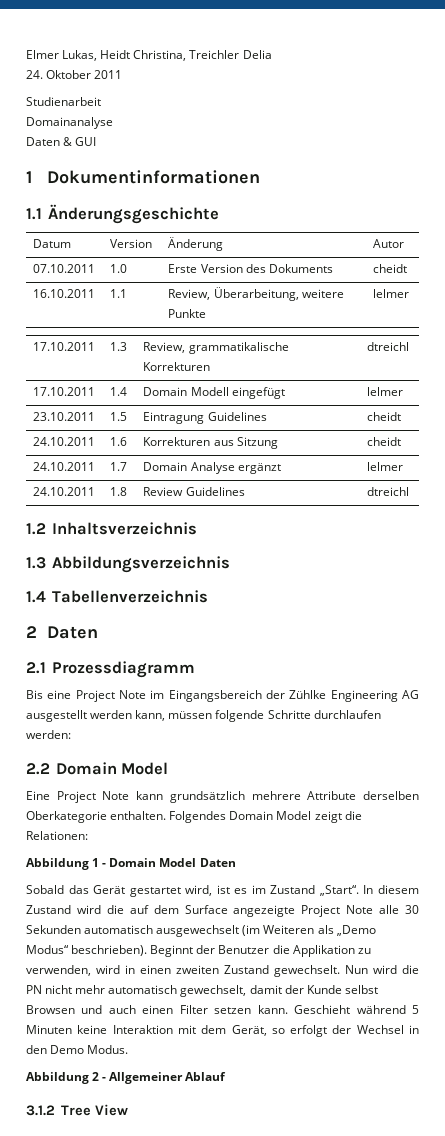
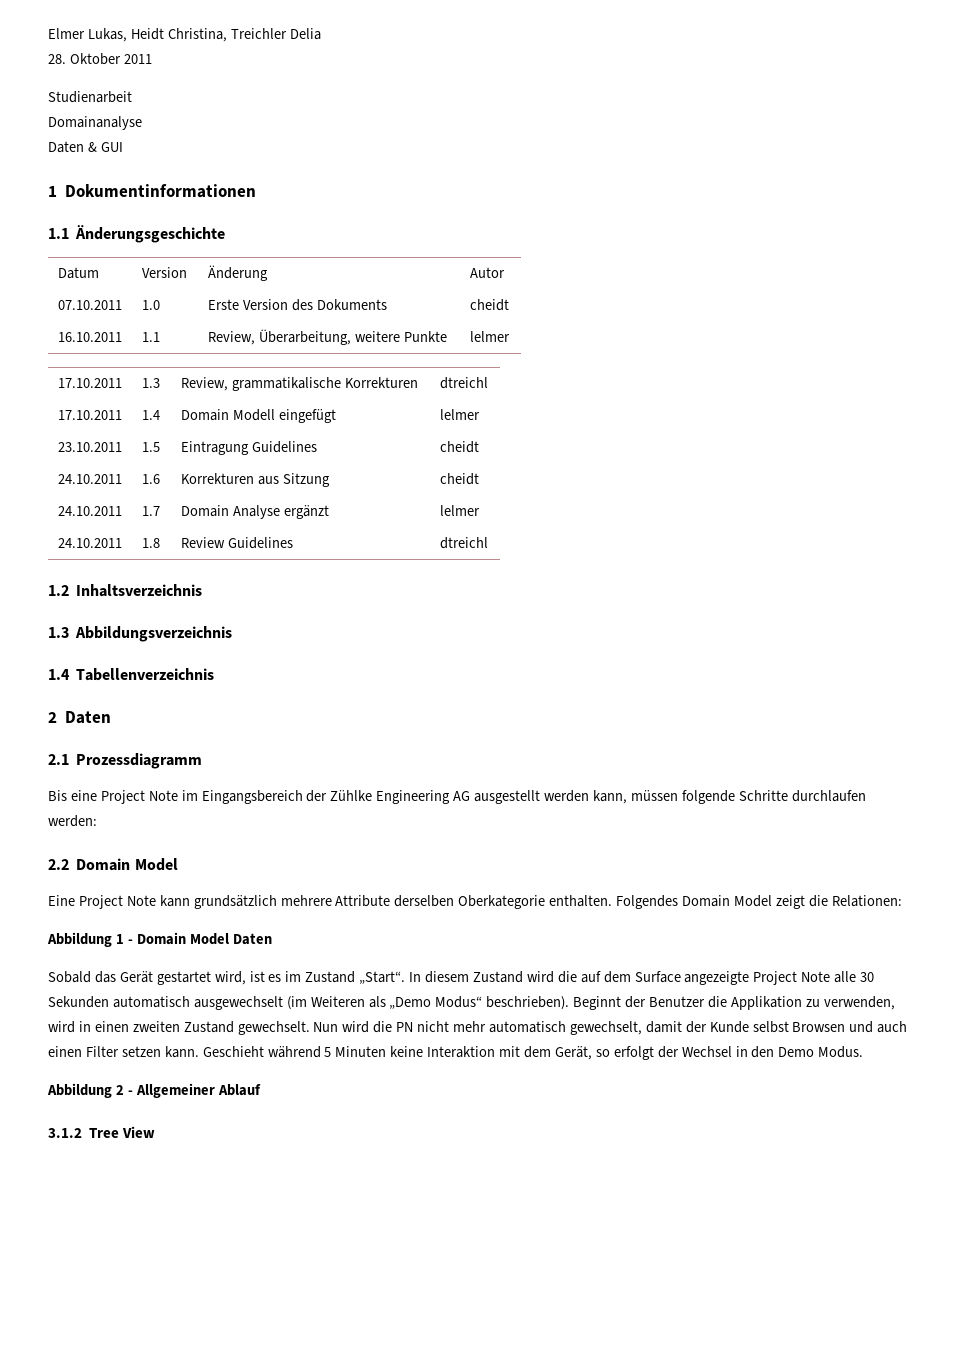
- 24. Oktober 2011
+ 28. Oktober 2011

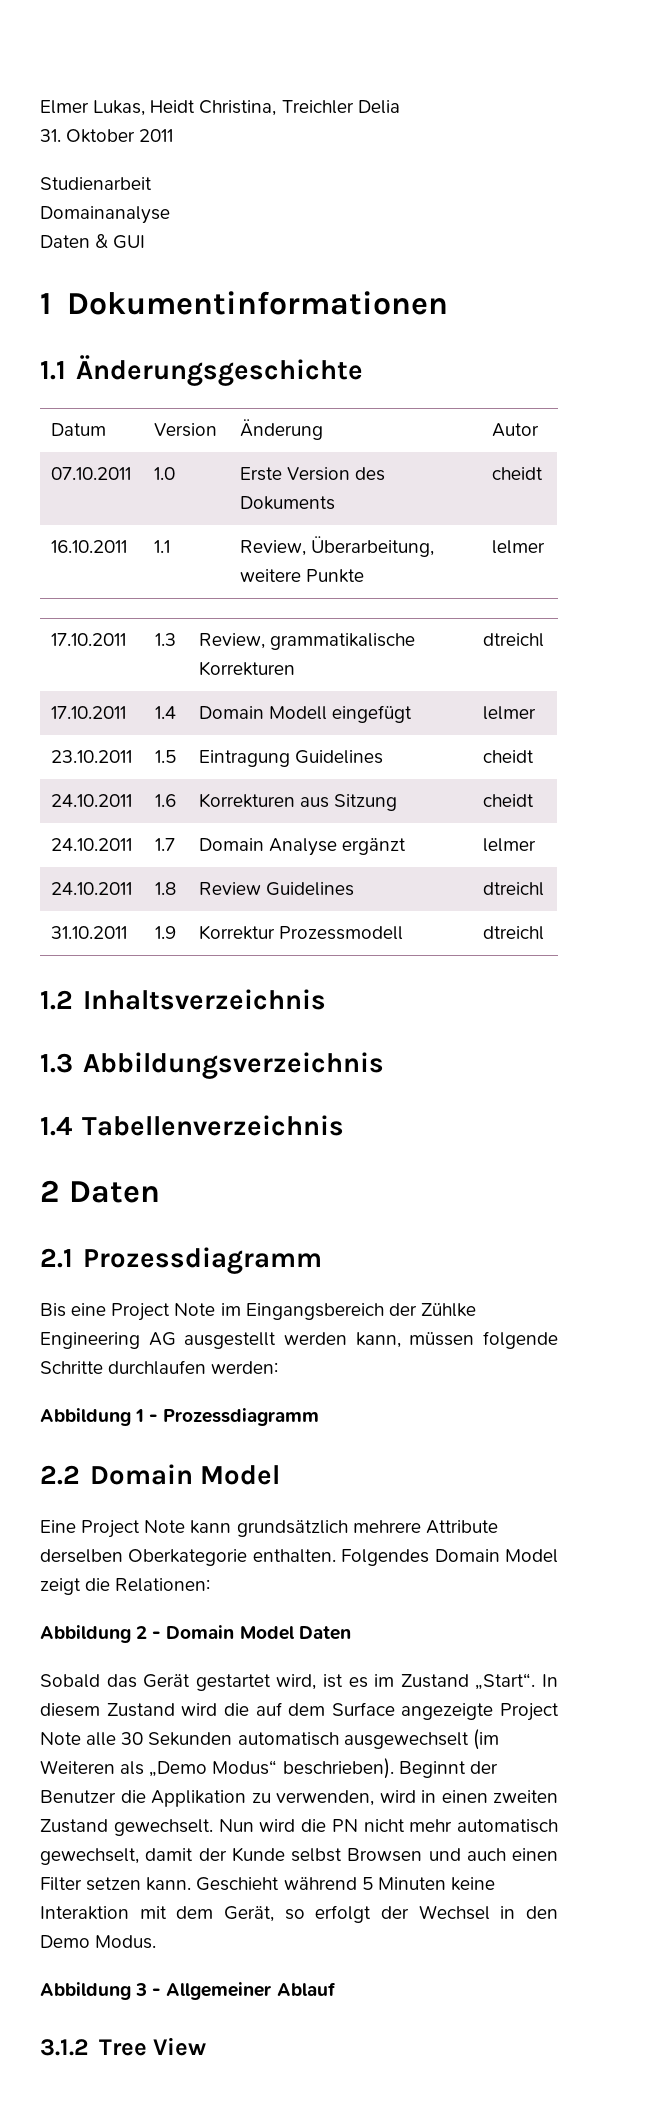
- 28. Oktober 2011
+ 31. Oktober 2011
+ 31.10.2011 | 1.9 | Korrektur Prozessmodell | dtreichl
+ Abbildung 1 - Prozessdiagramm
- Abbildung 1 - Domain Model Daten
+ Abbildung 2 - Domain Model Daten
- Abbildung 2 - Allgemeiner Ablauf
+ Abbildung 3 - Allgemeiner Ablauf

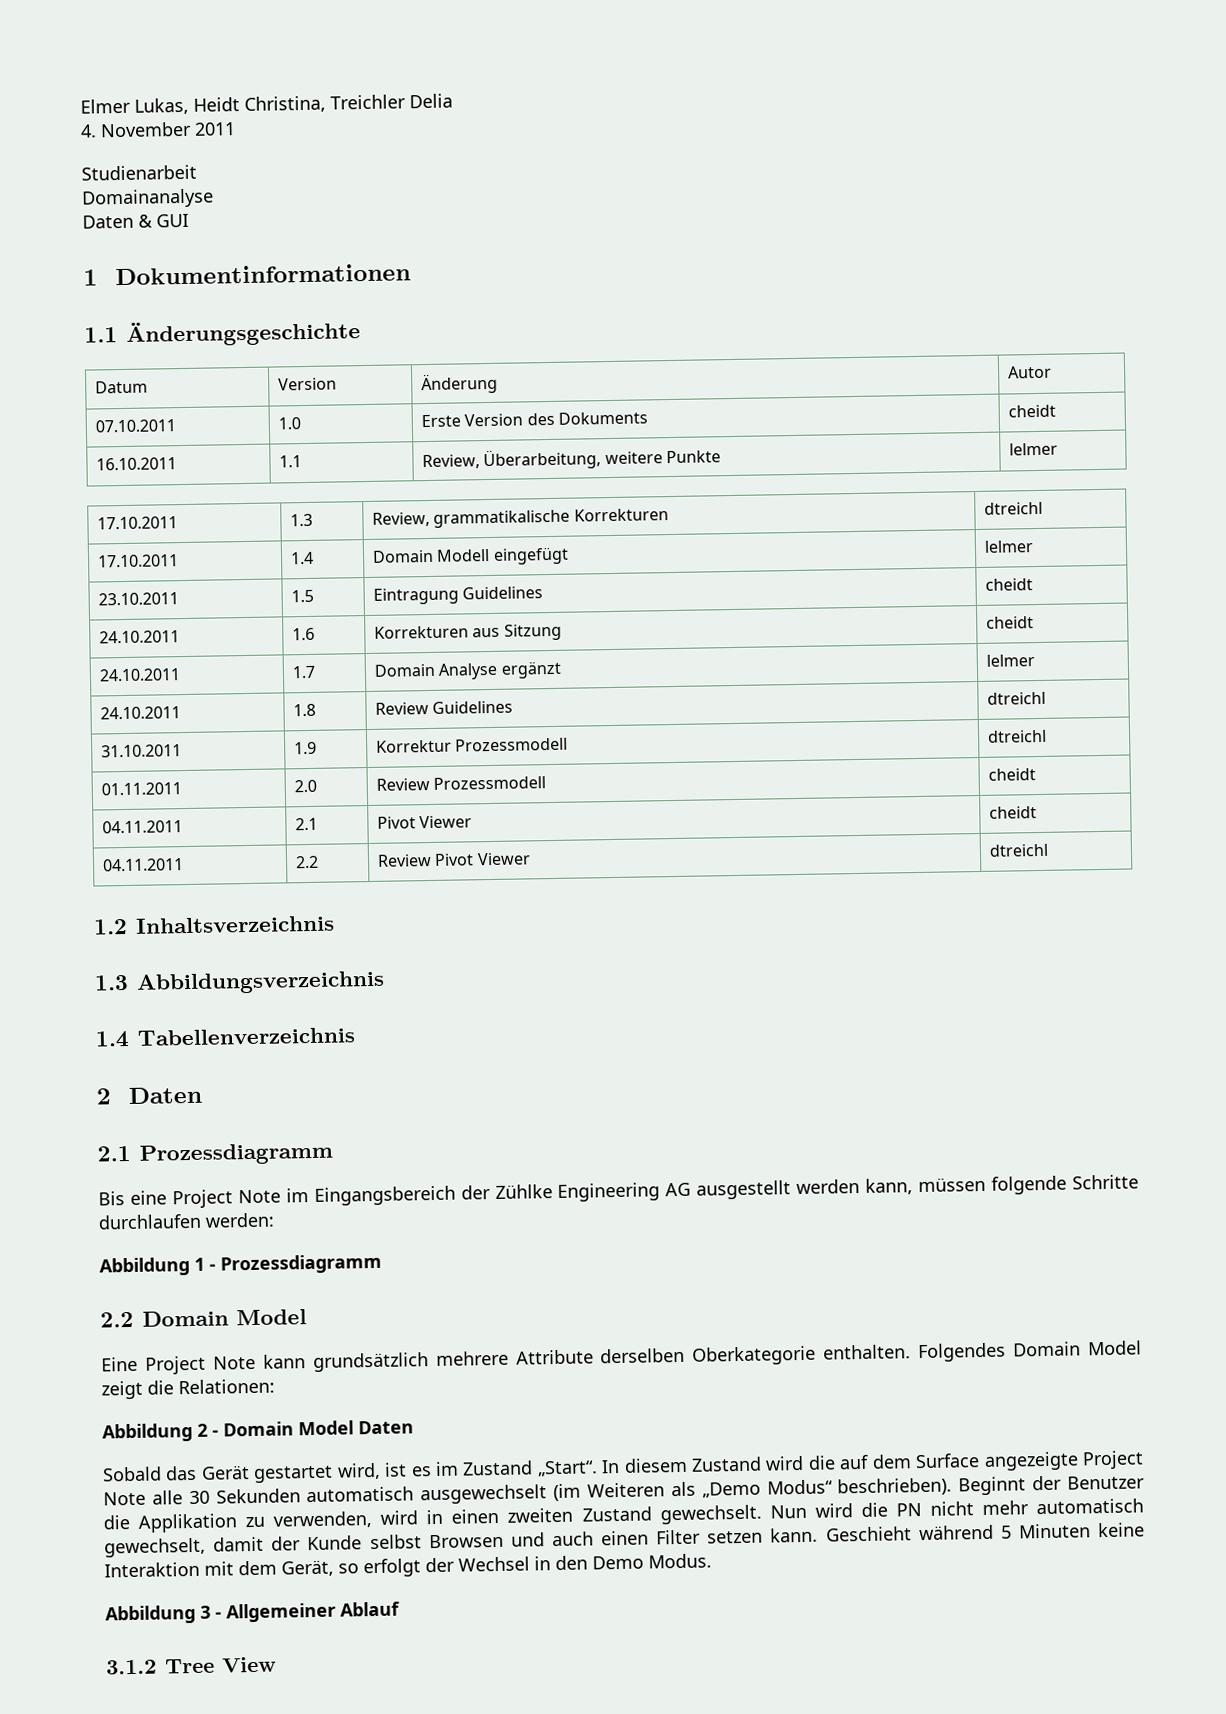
- 31. Oktober 2011
+ 4. November 2011
+ 01.11.2011 | 2.0 | Review Prozessmodell | cheidt
+ 04.11.2011 | 2.1 | Pivot Viewer | cheidt
+ 04.11.2011 | 2.2 | Review Pivot Viewer | dtreichl

